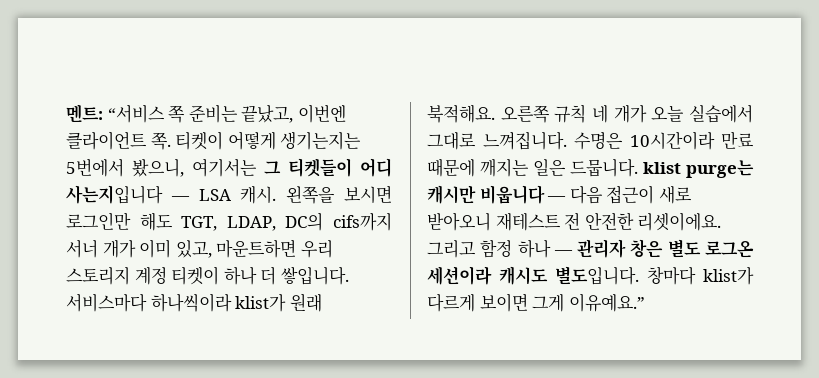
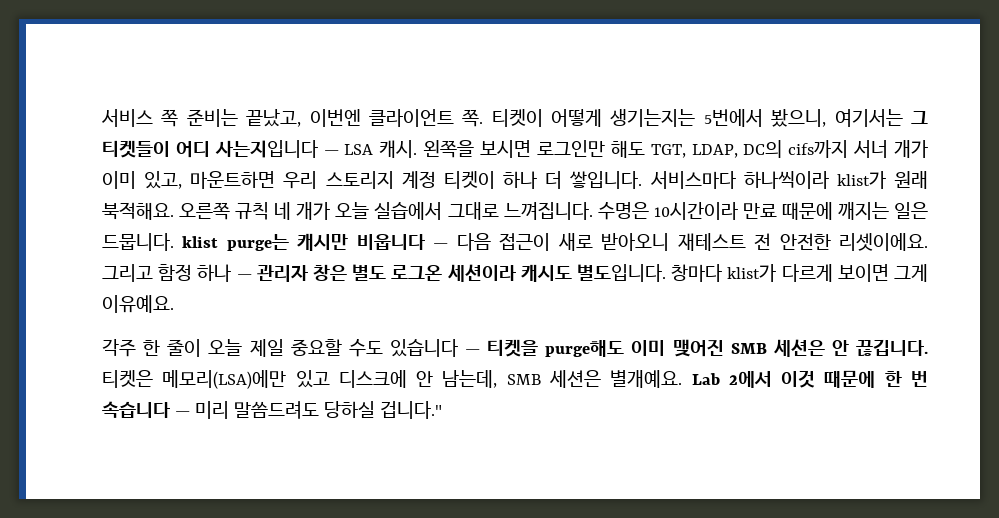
- 멘트: “서비스 쪽 준비는 끝났고, 이번엔 클라이언트 쪽.
+ 서비스 쪽 준비는 끝났고, 이번엔 클라이언트 쪽.
- 창마다 klist가 다르게 보이면 그게 이유예요.”
+ 창마다 klist가 다르게 보이면 그게 이유예요.
+ 각주 한 줄이 오늘 제일 중요할 수도 있습니다 — 티켓을 purge해도 이미 맺어진 SMB 세션은 안 끊깁니다. 티켓은 메모리(LSA)에만 있고 디스크에 안 남는데, SMB 세션은 별개예요. Lab 2에서 이것 때문에 한 번 속습니다 — 미리 말씀드려도 당하실 겁니다."

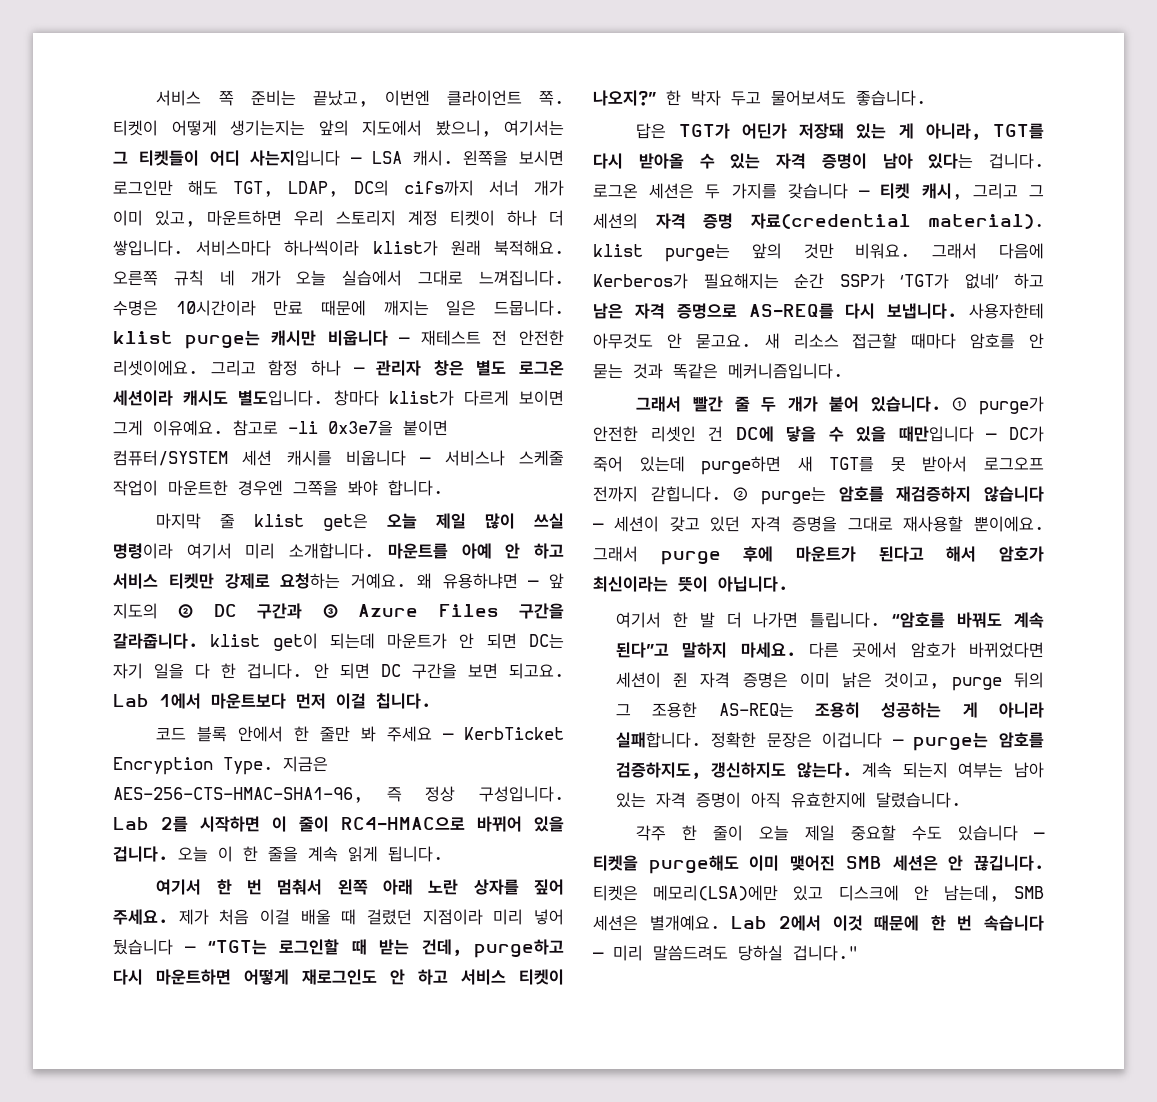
- 티켓이 어떻게 생기는지는 5번에서 봤으니, 여기서는 그 티켓들이 어디 사는지입니다 — LSA 캐시.
+ 티켓이 어떻게 생기는지는 앞의 지도에서 봤으니, 여기서는 그 티켓들이 어디 사는지입니다 — LSA 캐시.
- 수명은 10시간이라 만료 때문에 깨지는 일은 드뭅니다. klist purge는 캐시만 비웁니다 — 다음 접근이 새로 받아오니 재테스트 전 안전한 리셋이에요.
+ 수명은 10시간이라 만료 때문에 깨지는 일은 드뭅니다. klist purge는 캐시만 비웁니다 — 재테스트 전 안전한 리셋이에요.
+ 참고로 -li 0x3e7을 붙이면 컴퓨터/SYSTEM 세션 캐시를 비웁니다 — 서비스나 스케줄 작업이 마운트한 경우엔 그쪽을 봐야 합니다.
+ 마지막 줄 klist get은 오늘 제일 많이 쓰실 명령이라 여기서 미리 소개합니다. 마운트를 아예 안 하고 서비스 티켓만 강제로 요청하는 거예요. 왜 유용하냐면 — 앞 지도의 ② DC 구간과 ③ Azure Files 구간을 갈라줍니다. klist get이 되는데 마운트가 안 되면 DC는 자기 일을 다 한 겁니다. 안 되면 DC 구간을 보면 되고요. Lab 1에서 마운트보다 먼저 이걸 칩니다.
+ 코드 블록 안에서 한 줄만 봐 주세요 — KerbTicket Encryption Type. 지금은 AES-256-CTS-HMAC-SHA1-96, 즉 정상 구성입니다. Lab 2를 시작하면 이 줄이 RC4-HMAC으로 바뀌어 있을 겁니다. 오늘 이 한 줄을 계속 읽게 됩니다.
+ 여기서 한 번 멈춰서 왼쪽 아래 노란 상자를 짚어 주세요. 제가 처음 이걸 배울 때 걸렸던 지점이라 미리 넣어 뒀습니다 — “TGT는 로그인할 때 받는 건데, purge하고 다시 마운트하면 어떻게 재로그인도 안 하고 서비스 티켓이 나오지?” 한 박자 두고 물어보셔도 좋습니다.
+ 답은 TGT가 어딘가 저장돼 있는 게 아니라, TGT를 다시 받아올 수 있는 자격 증명이 남아 있다는 겁니다. 로그온 세션은 두 가지를 갖습니다 — 티켓 캐시, 그리고 그 세션의 자격 증명 자료(credential material). klist purge는 앞의 것만 비워요. 그래서 다음에 Kerberos가 필요해지는 순간 SSP가 ‘TGT가 없네’ 하고 남은 자격 증명으로 AS-REQ를 다시 보냅니다. 사용자한테 아무것도 안 묻고요. 새 리소스 접근할 때마다 암호를 안 묻는 것과 똑같은 메커니즘입니다.
+ 그래서 빨간 줄 두 개가 붙어 있습니다. ① purge가 안전한 리셋인 건 DC에 닿을 수 있을 때만입니다 — DC가 죽어 있는데 purge하면 새 TGT를 못 받아서 로그오프 전까지 갇힙니다. ② purge는 암호를 재검증하지 않습니다 — 세션이 갖고 있던 자격 증명을 그대로 재사용할 뿐이에요. 그래서 purge 후에 마운트가 된다고 해서 암호가 최신이라는 뜻이 아닙니다.
+ 여기서 한 발 더 나가면 틀립니다. “암호를 바꿔도 계속 된다”고 말하지 마세요. 다른 곳에서 암호가 바뀌었다면 세션이 쥔 자격 증명은 이미 낡은 것이고, purge 뒤의 그 조용한 AS-REQ는 조용히 성공하는 게 아니라 실패합니다. 정확한 문장은 이겁니다 — purge는 암호를 검증하지도, 갱신하지도 않는다. 계속 되는지 여부는 남아 있는 자격 증명이 아직 유효한지에 달렸습니다.

